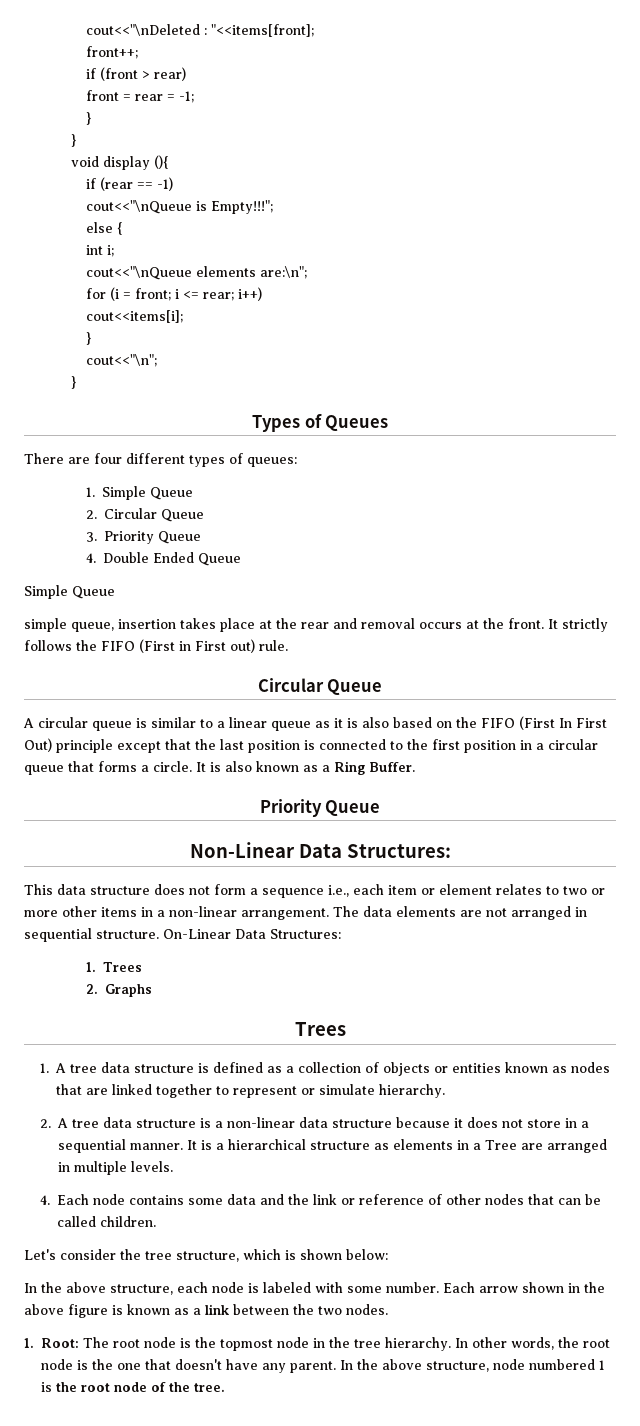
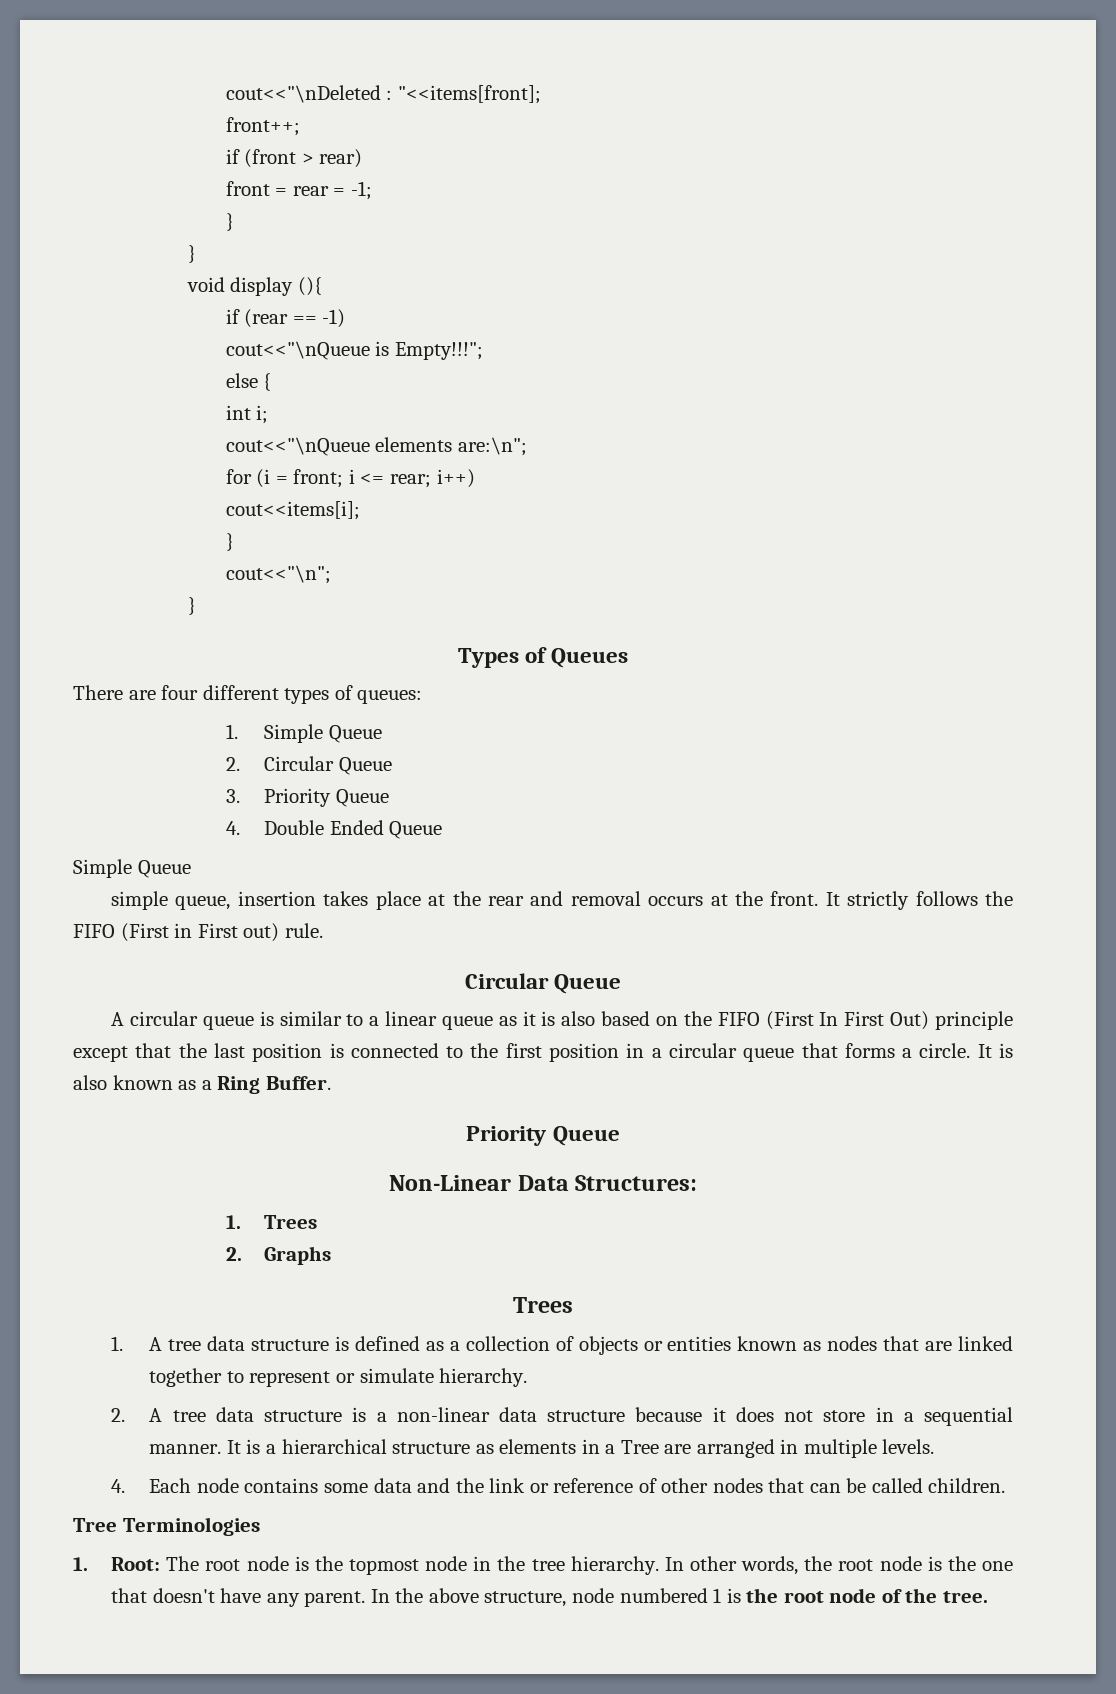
- This data structure does not form a sequence i.e., each item or element relates to two or more other items in a non-linear arrangement. The data elements are not arranged in sequential structure. On-Linear Data Structures:
- Let's consider the tree structure, which is shown below:
- In the above structure, each node is labeled with some number. Each arrow shown in the above figure is known as a link between the two nodes.
+ Tree Terminologies

